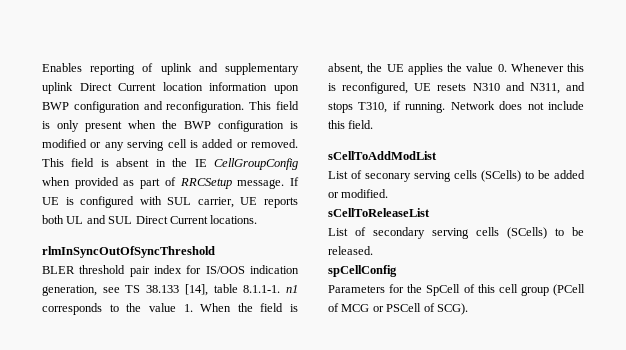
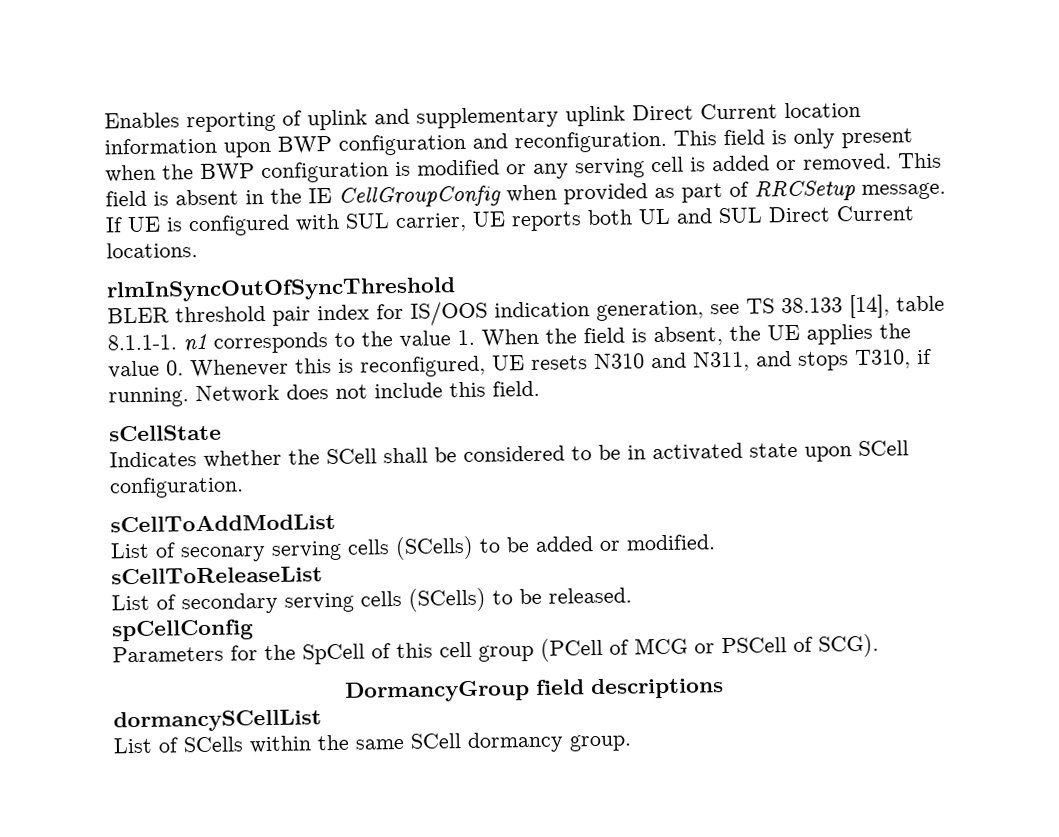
+ sCellState
+ Indicates whether the SCell shall be considered to be in activated state upon SCell configuration.
+ DormancyGroup field descriptions
+ dormancySCellList
+ List of SCells within the same SCell dormancy group.

